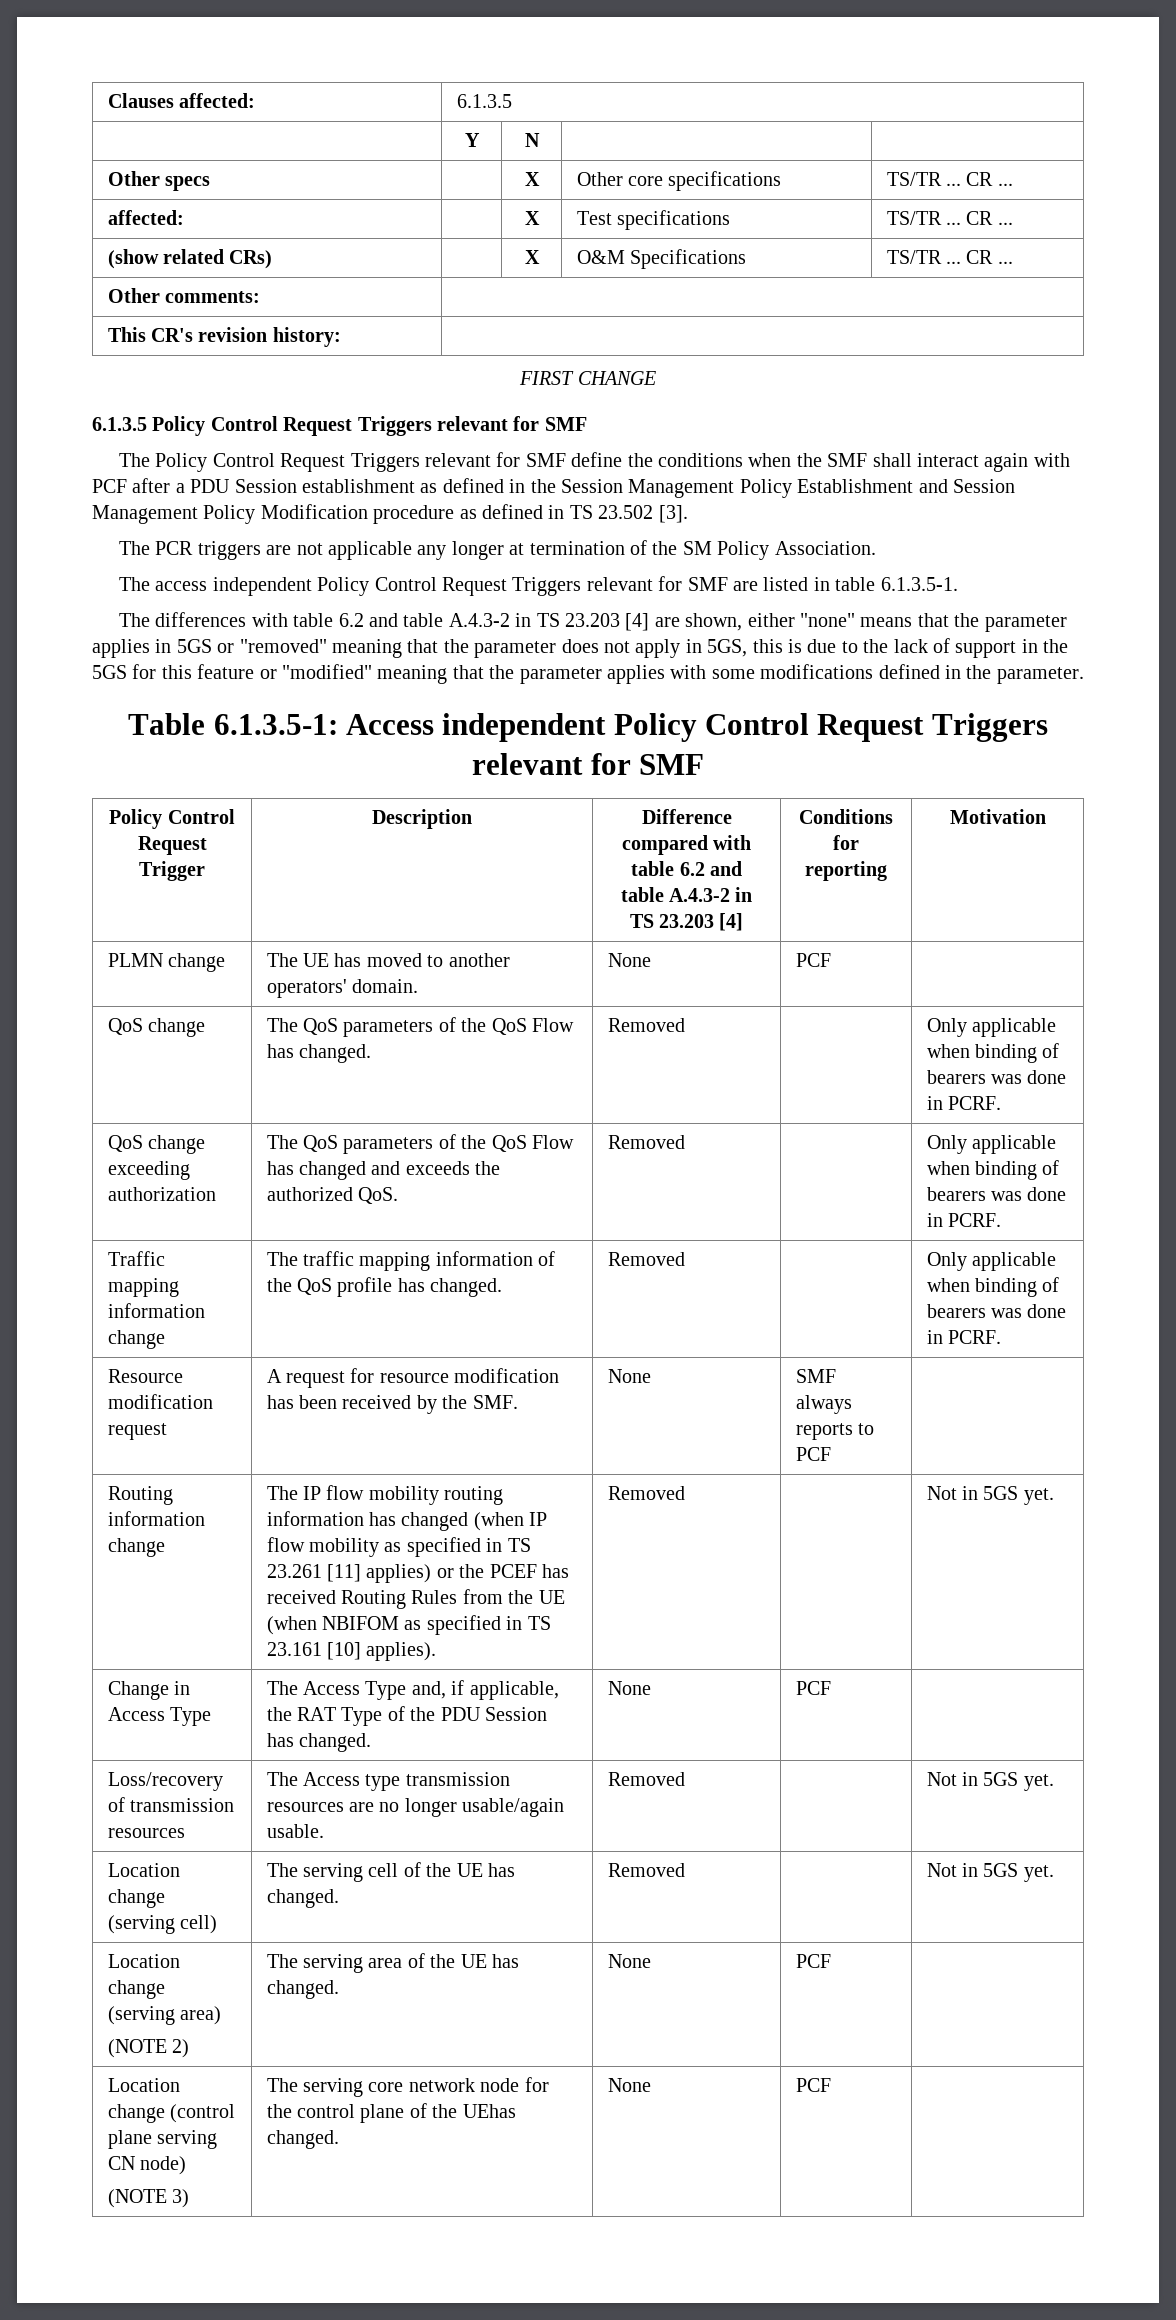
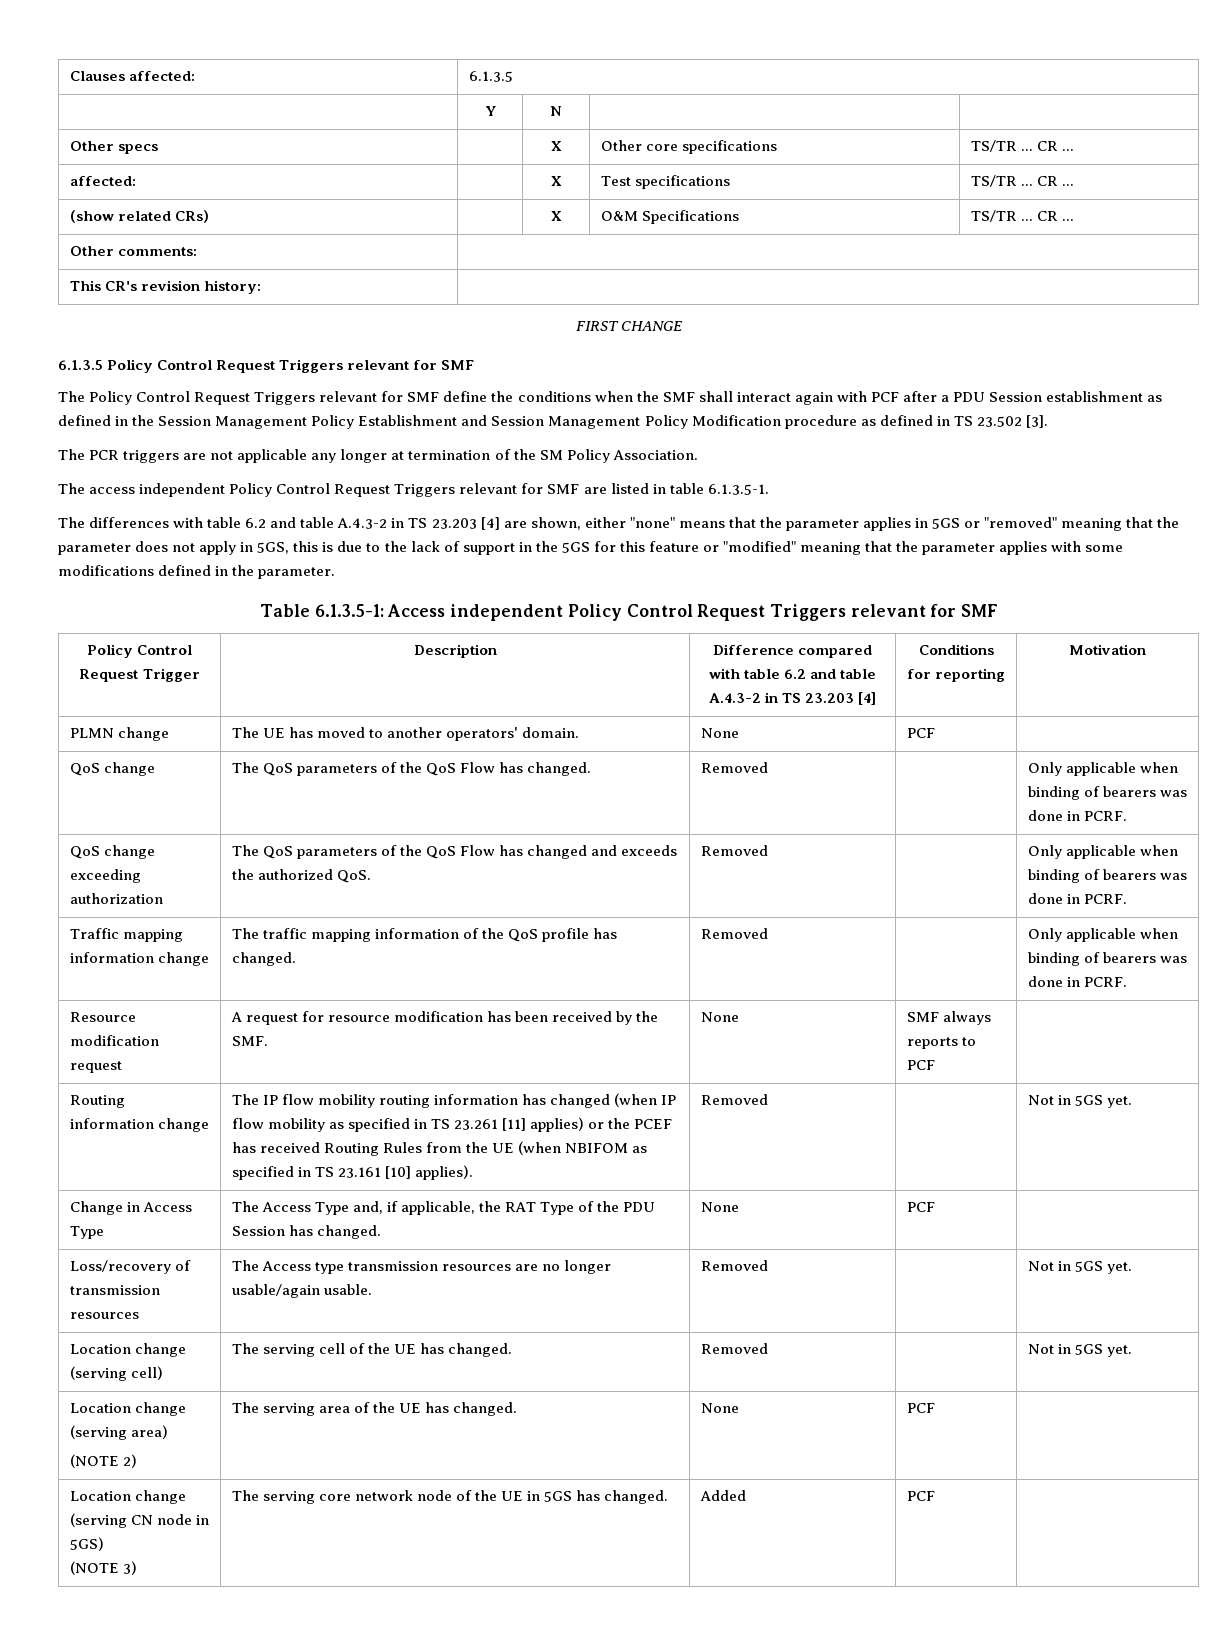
- Location change (control plane serving CN node)
- (NOTE 3) | The serving core network node for the control plane of the UEhas changed. | None | PCF |
+ Location change (serving CN node in 5GS)
+ (NOTE 3) | The serving core network node of the UE in 5GS has changed. | Added | PCF |

